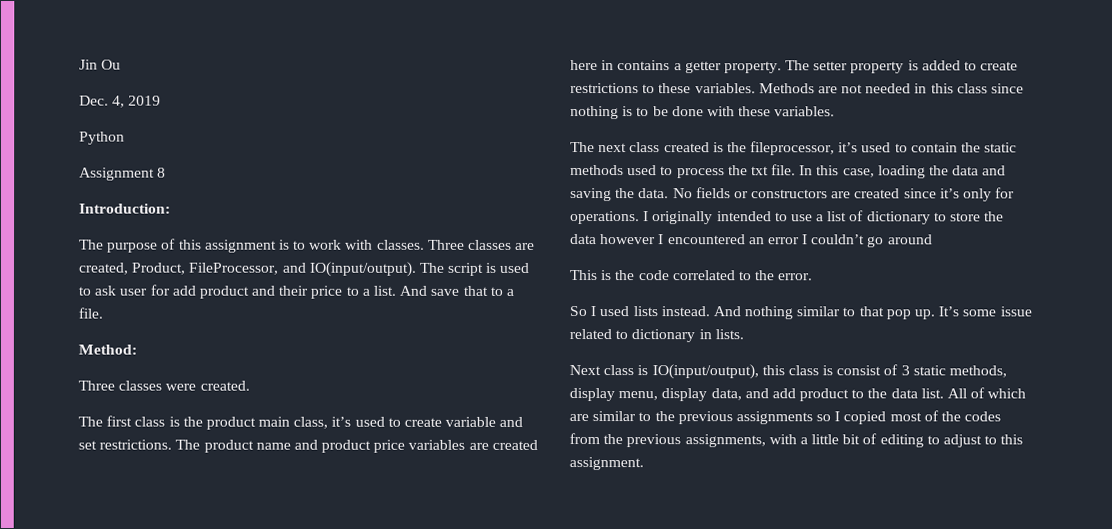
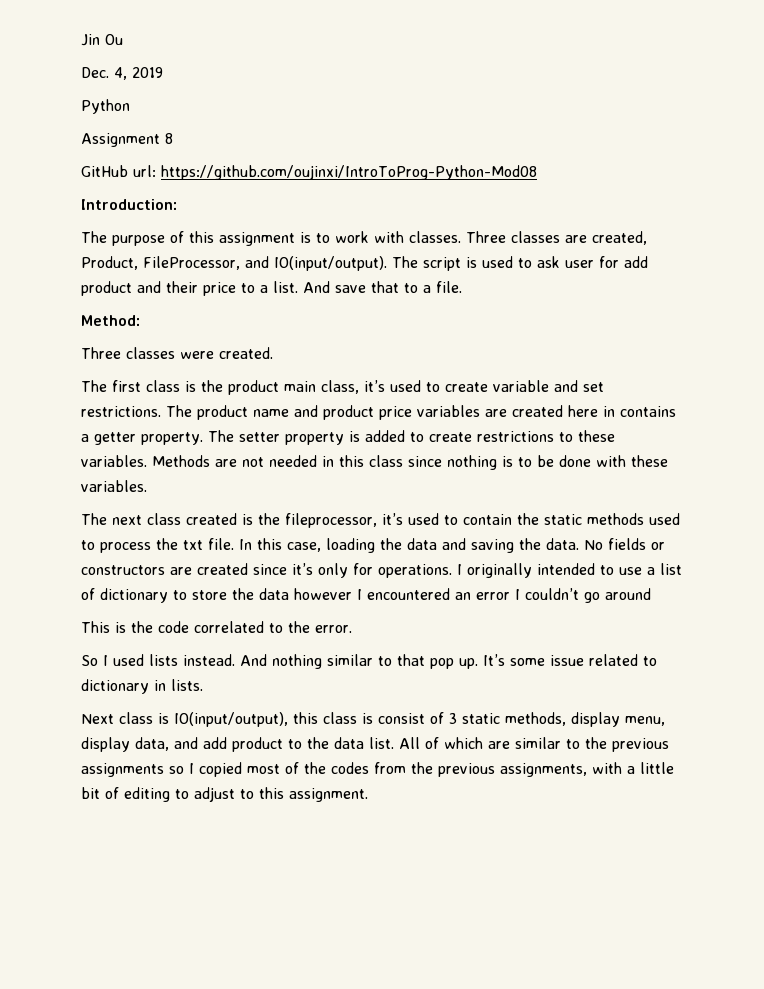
+ GitHub url: https://github.com/oujinxi/IntroToProg-Python-Mod08

